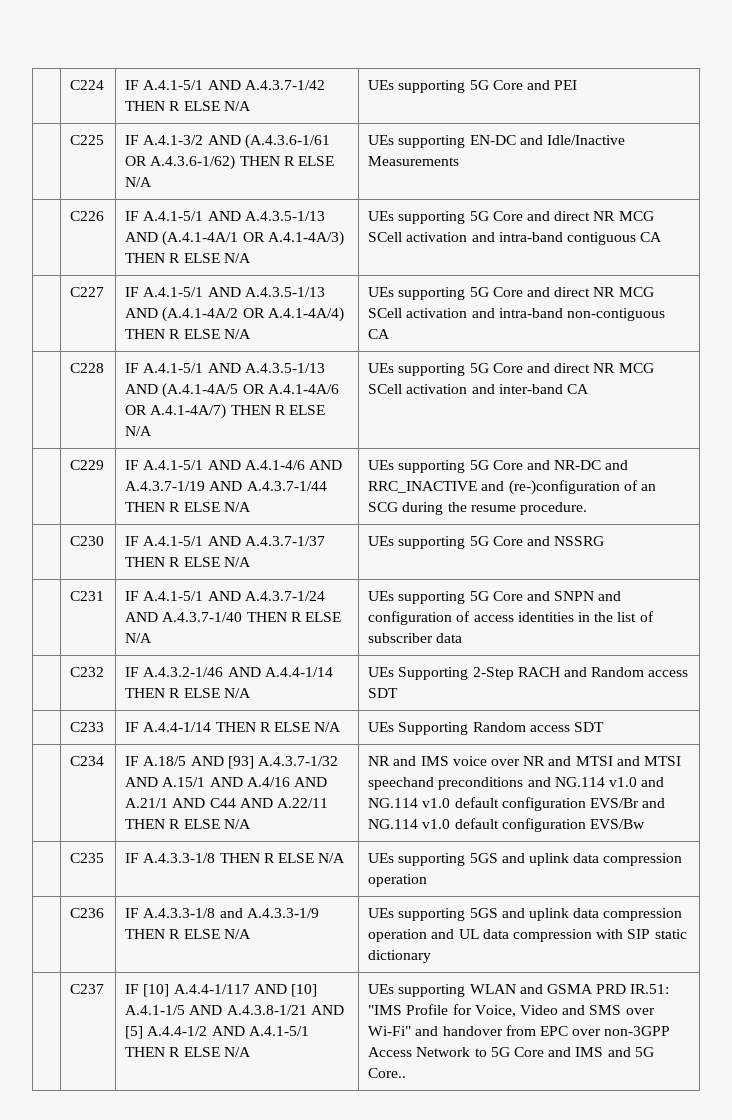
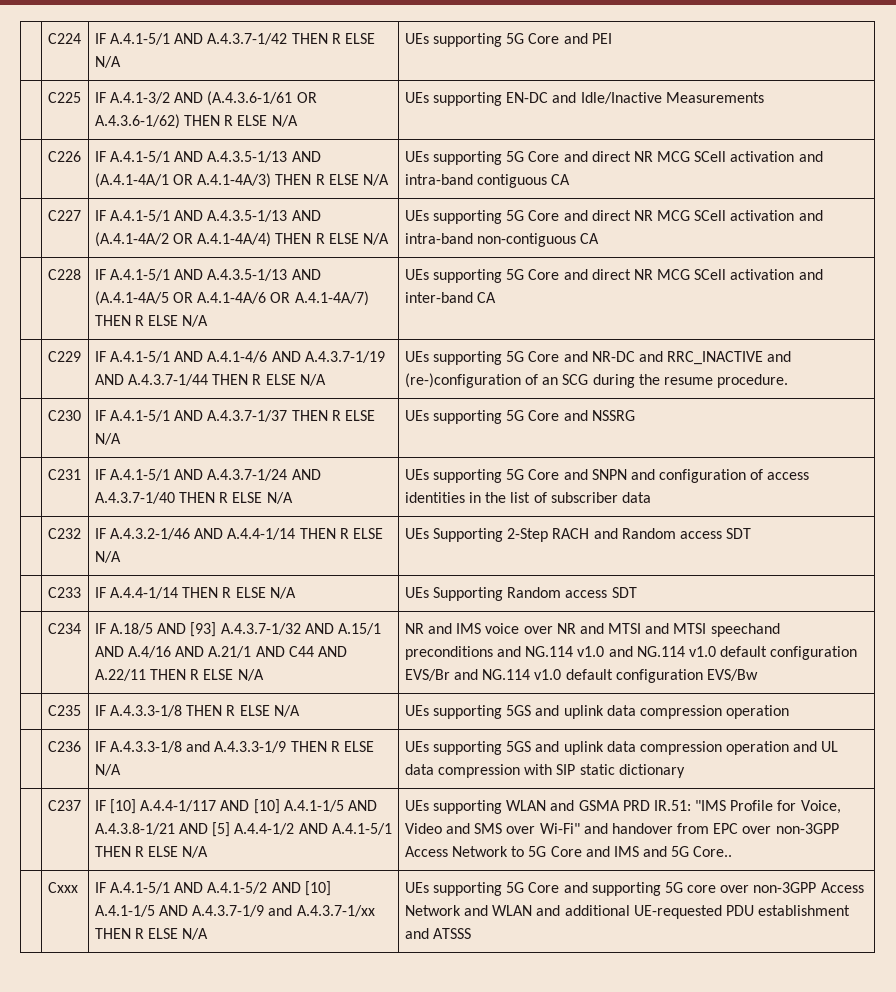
+ | Cxxx | IF A.4.1-5/1 AND A.4.1-5/2 AND [10] A.4.1-1/5 AND A.4.3.7-1/9 and A.4.3.7-1/xx THEN R ELSE N/A | UEs supporting 5G Core and supporting 5G core over non-3GPP Access Network and WLAN and additional UE-requested PDU establishment and ATSSS

